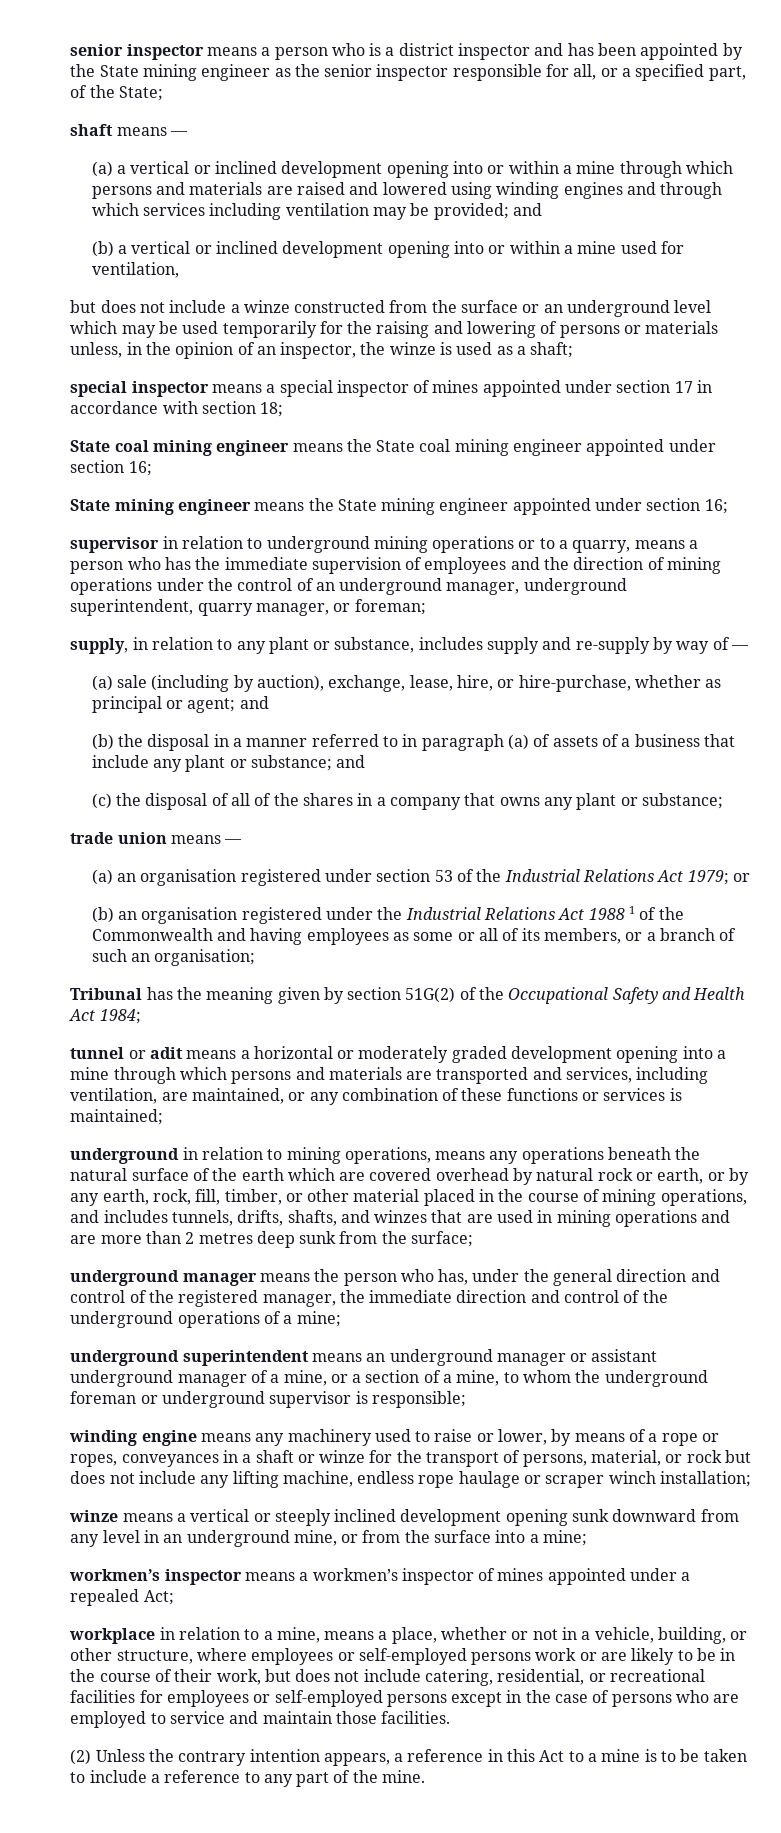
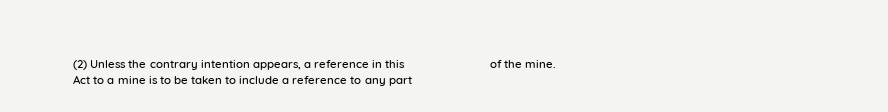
- senior inspector means a person who is a district inspector and has been appointed by the State mining engineer as the senior inspector responsible for all, or a specified part, of the State;
- shaft means —
- (a) a vertical or inclined development opening into or within a mine through which persons and materials are raised and lowered using winding engines and through which services including ventilation may be provided; and
- (b) a vertical or inclined development opening into or within a mine used for ventilation,
- but does not include a winze constructed from the surface or an underground level which may be used temporarily for the raising and lowering of persons or materials unless, in the opinion of an inspector, the winze is used as a shaft;
- special inspector means a special inspector of mines appointed under section 17 in accordance with section 18;
- State coal mining engineer means the State coal mining engineer appointed under section 16;
- State mining engineer means the State mining engineer appointed under section 16;
- supervisor in relation to underground mining operations or to a quarry, means a person who has the immediate supervision of employees and the direction of mining operations under the control of an underground manager, underground superintendent, quarry manager, or foreman;
- supply, in relation to any plant or substance, includes supply and re-supply by way of —
- (a) sale (including by auction), exchange, lease, hire, or hire-purchase, whether as principal or agent; and
- (b) the disposal in a manner referred to in paragraph (a) of assets of a business that include any plant or substance; and
- (c) the disposal of all of the shares in a company that owns any plant or substance;
- trade union means —
- (a) an organisation registered under section 53 of the Industrial Relations Act 1979; or
- (b) an organisation registered under the Industrial Relations Act 1988 1 of the Commonwealth and having employees as some or all of its members, or a branch of such an organisation;
- Tribunal has the meaning given by section 51G(2) of the Occupational Safety and Health Act 1984;
- tunnel or adit means a horizontal or moderately graded development opening into a mine through which persons and materials are transported and services, including ventilation, are maintained, or any combination of these functions or services is maintained;
- underground in relation to mining operations, means any operations beneath the natural surface of the earth which are covered overhead by natural rock or earth, or by any earth, rock, fill, timber, or other material placed in the course of mining operations, and includes tunnels, drifts, shafts, and winzes that are used in mining operations and are more than 2 metres deep sunk from the surface;
- underground manager means the person who has, under the general direction and control of the registered manager, the immediate direction and control of the underground operations of a mine;
- underground superintendent means an underground manager or assistant underground manager of a mine, or a section of a mine, to whom the underground foreman or underground supervisor is responsible;
- winding engine means any machinery used to raise or lower, by means of a rope or ropes, conveyances in a shaft or winze for the transport of persons, material, or rock but does not include any lifting machine, endless rope haulage or scraper winch installation;
- winze means a vertical or steeply inclined development opening sunk downward from any level in an underground mine, or from the surface into a mine;
- workmen’s inspector means a workmen’s inspector of mines appointed under a repealed Act;
- workplace in relation to a mine, means a place, whether or not in a vehicle, building, or other structure, where employees or self-employed persons work or are likely to be in the course of their work, but does not include catering, residential, or recreational facilities for employees or self-employed persons except in the case of persons who are employed to service and maintain those facilities.

